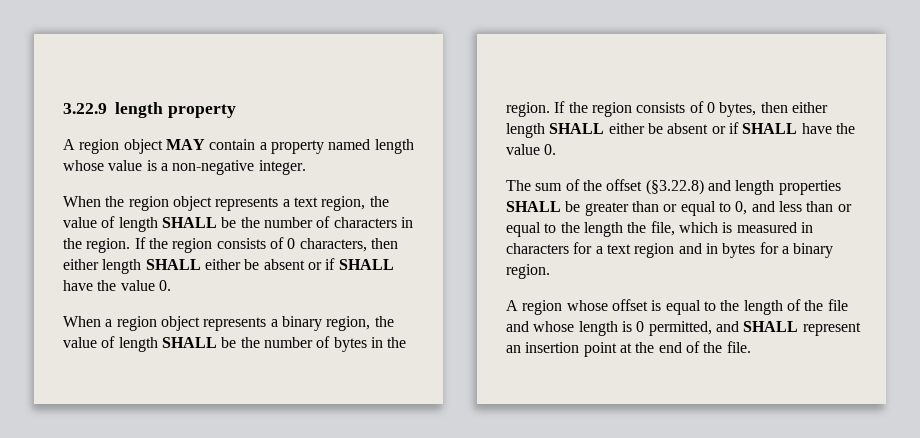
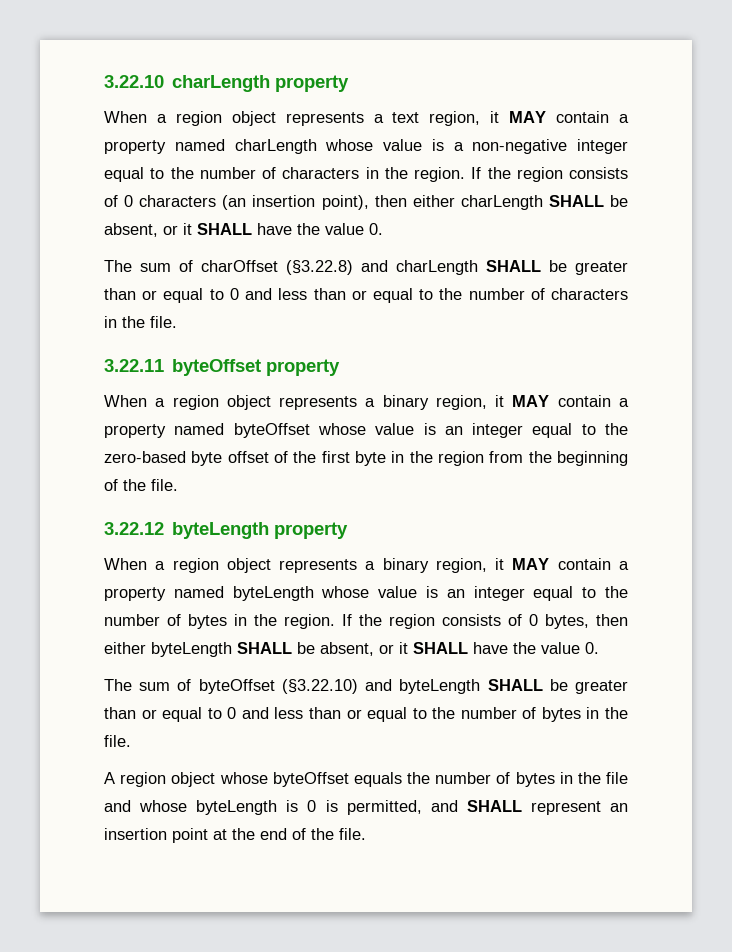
- 3.22.9 length property
- A region object MAY contain a property named length whose value is a non-negative integer.
- When the region object represents a text region, the value of length SHALL be the number of characters in the region.
+ 3.22.10 charLength property
+ When a region object represents a text region, it MAY contain a property named charLength whose value is a non-negative integer equal to the number of characters in the region.
- If the region consists of 0 characters, then either length SHALL either be absent or if SHALL have the value 0.
- When a region object represents a binary region, the value of length SHALL be the number of bytes in the region.
+ If the region consists of 0 characters (an insertion point), then either charLength SHALL be absent, or it SHALL have the value 0.
+ The sum of charOffset (§3.22.8) and charLength SHALL be greater than or equal to 0 and less than or equal to the number of characters in the file.
+ 3.22.11 byteOffset property
+ When a region object represents a binary region, it MAY contain a property named byteOffset whose value is an integer equal to the zero-based byte offset of the first byte in the region from the beginning of the file.
+ 3.22.12 byteLength property
+ When a region object represents a binary region, it MAY contain a property named byteLength whose value is an integer equal to the number of bytes in the region.
- If the region consists of 0 bytes, then either length SHALL either be absent or if SHALL have the value 0.
- The sum of the offset (§3.22.8) and length properties SHALL be greater than or equal to 0, and less than or equal to the length the file, which is measured in characters for a text region and in bytes for a binary region.
- A region whose offset is equal to the length of the file and whose length is 0 permitted, and SHALL represent an insertion point at the end of the file.
+ If the region consists of 0 bytes, then either byteLength SHALL be absent, or it SHALL have the value 0.
+ The sum of byteOffset (§3.22.10) and byteLength SHALL be greater than or equal to 0 and less than or equal to the number of bytes in the file.
+ A region object whose byteOffset equals the number of bytes in the file and whose byteLength is 0 is permitted, and SHALL represent an insertion point at the end of the file.

